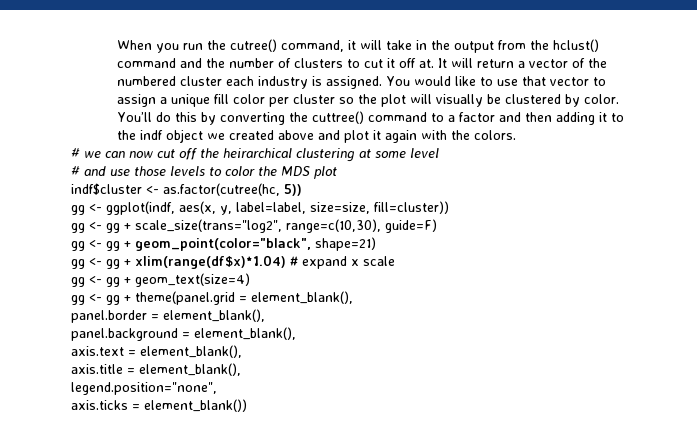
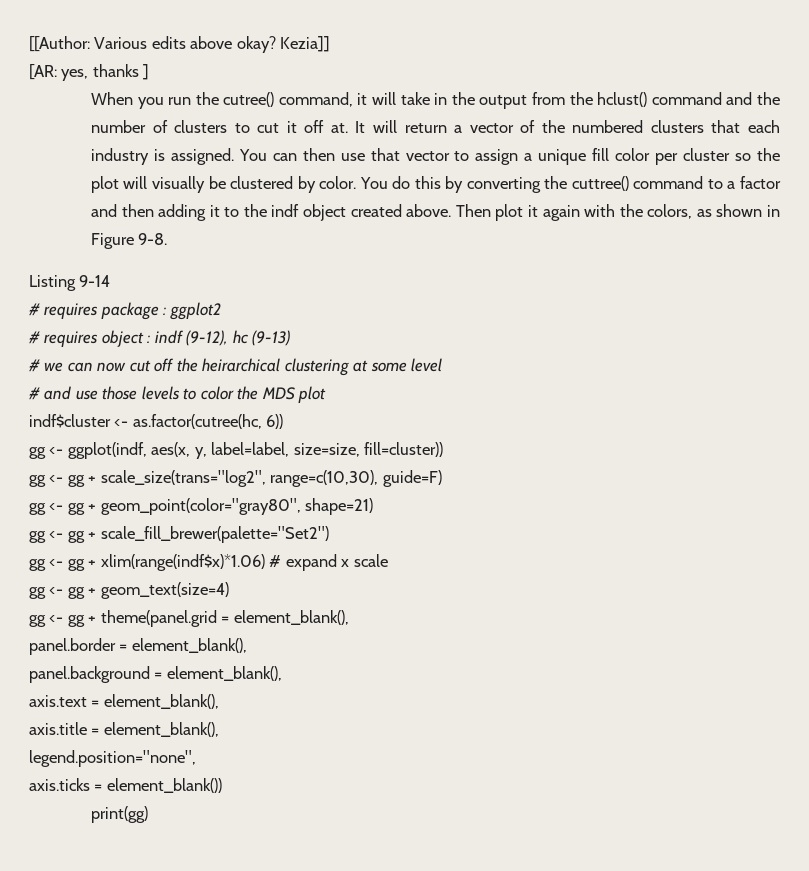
+ [[Author: Various edits above okay? Kezia]]
+ [AR: yes, thanks ]
- It will return a vector of the numbered cluster each industry is assigned.
+ It will return a vector of the numbered clusters that each industry is assigned.
- You would like to use that vector to assign a unique fill color per cluster so the plot will visually be clustered by color.
+ You can then use that vector to assign a unique fill color per cluster so the plot will visually be clustered by color.
- You’ll do this by converting the cuttree() command to a factor and then adding it to the indf object we created above and plot it again with the colors.
+ You do this by converting the cuttree() command to a factor and then adding it to the indf object created above. Then plot it again with the colors, as shown in Figure 9-8.
+ Listing 9-14
+ # requires package : ggplot2
+ # requires object : indf (9-12), hc (9-13)
- indf$cluster <- as.factor(cutree(hc, 5))
+ indf$cluster <- as.factor(cutree(hc, 6))
- gg <- gg + geom_point(color="black", shape=21)
+ gg <- gg + geom_point(color="gray80", shape=21)
- gg <- gg + xlim(range(df$x)*1.04) # expand x scale
+ gg <- gg + scale_fill_brewer(palette="Set2")
+ gg <- gg + xlim(range(indf$x)*1.06) # expand x scale
+ print(gg)

